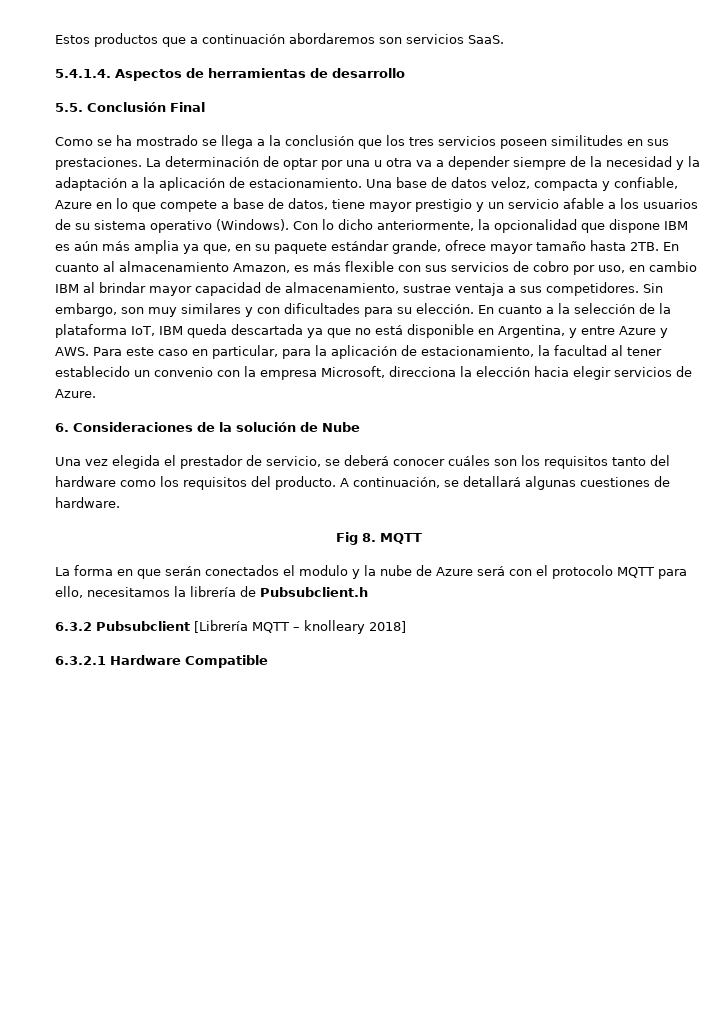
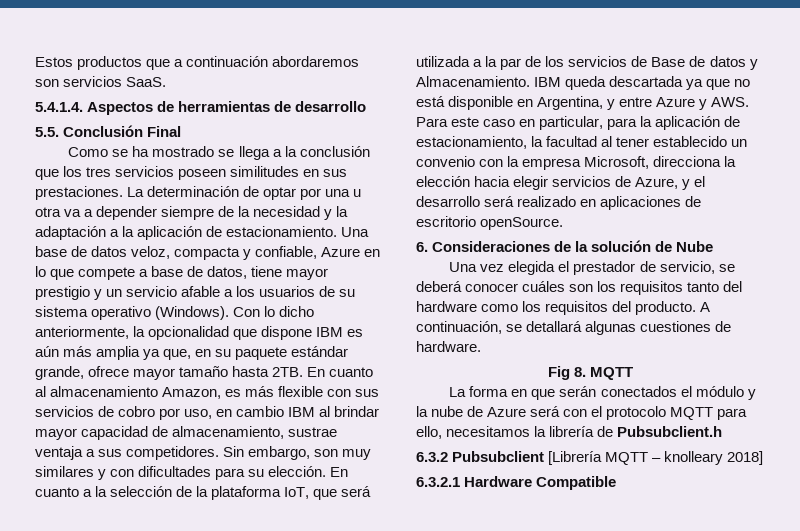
- En cuanto a la selección de la plataforma IoT, IBM queda descartada ya que no está disponible en Argentina, y entre Azure y AWS. Para este caso en particular, para la aplicación de estacionamiento, la facultad al tener establecido un convenio con la empresa Microsoft, direcciona la elección hacia elegir servicios de Azure.
+ En cuanto a la selección de la plataforma IoT, que será utilizada a la par de los servicios de Base de datos y Almacenamiento. IBM queda descartada ya que no está disponible en Argentina, y entre Azure y AWS. Para este caso en particular, para la aplicación de estacionamiento, la facultad al tener establecido un convenio con la empresa Microsoft, direcciona la elección hacia elegir servicios de Azure, y el desarrollo será realizado en aplicaciones de escritorio openSource.
- La forma en que serán conectados el modulo y la nube de Azure será con el protocolo MQTT para ello, necesitamos la librería de Pubsubclient.h
+ La forma en que serán conectados el módulo y la nube de Azure será con el protocolo MQTT para ello, necesitamos la librería de Pubsubclient.h

